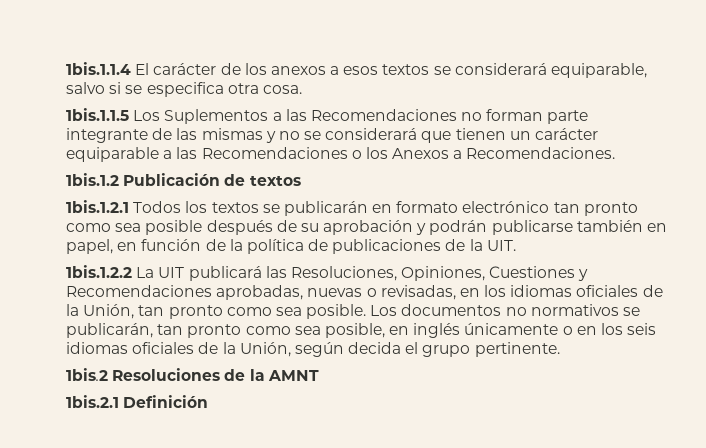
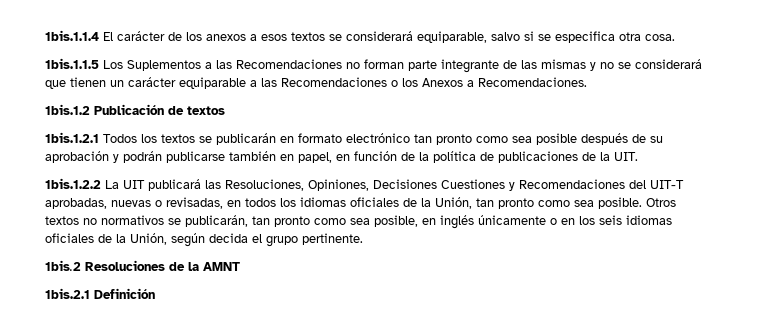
- 1bis.1.2.2 La UIT publicará las Resoluciones, Opiniones, Cuestiones y Recomendaciones aprobadas, nuevas o revisadas, en los idiomas oficiales de la Unión, tan pronto como sea posible.
+ 1bis.1.2.2 La UIT publicará las Resoluciones, Opiniones, Decisiones Cuestiones y Recomendaciones del UIT-T aprobadas, nuevas o revisadas, en todos los idiomas oficiales de la Unión, tan pronto como sea posible.
- Los documentos no normativos se publicarán, tan pronto como sea posible, en inglés únicamente o en los seis idiomas oficiales de la Unión, según decida el grupo pertinente.
+ Otros textos no normativos se publicarán, tan pronto como sea posible, en inglés únicamente o en los seis idiomas oficiales de la Unión, según decida el grupo pertinente.

